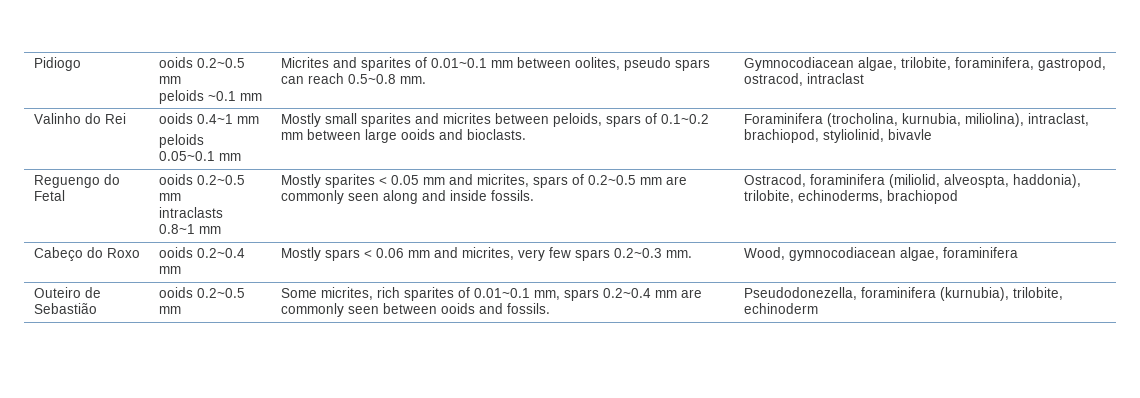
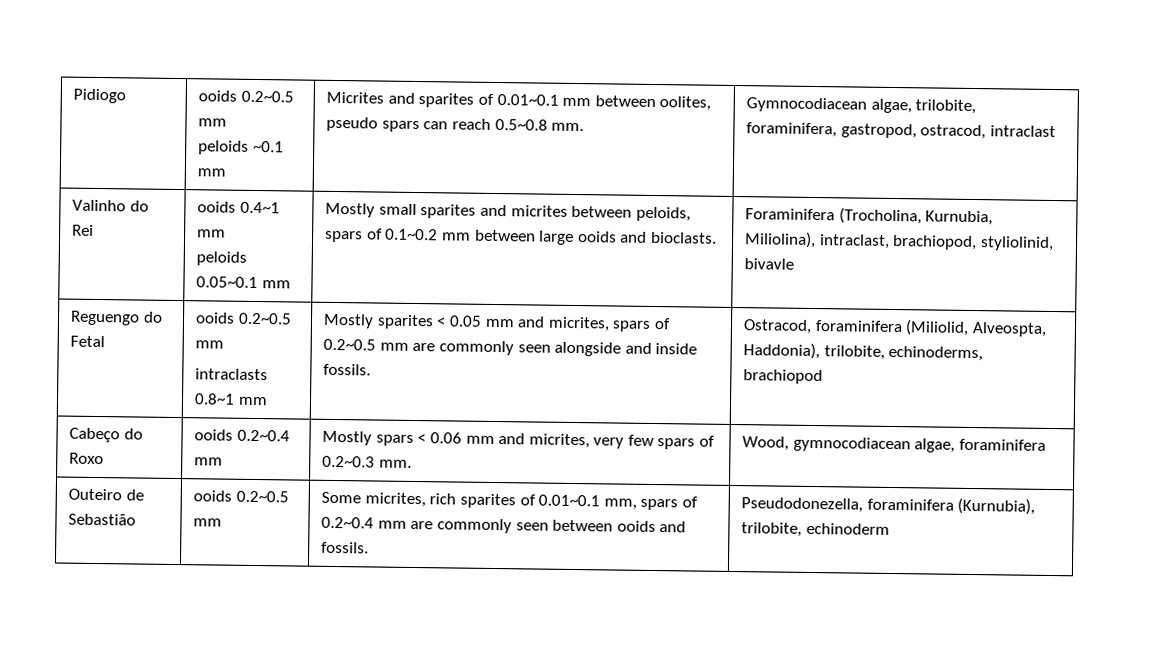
  Valinho do Rei | ooids 0.4~1 mm
- peloids 0.05~0.1 mm | Mostly small sparites and micrites between peloids, spars of 0.1~0.2 mm between large ooids and bioclasts. | Foraminifera (trocholina, kurnubia, miliolina), intraclast, brachiopod, styliolinid, bivavle
+ peloids 0.05~0.1 mm | Mostly small sparites and micrites between peloids, spars of 0.1~0.2 mm between large ooids and bioclasts. | Foraminifera (Trocholina, Kurnubia, Miliolina), intraclast, brachiopod, styliolinid, bivavle
  Reguengo do Fetal | ooids 0.2~0.5 mm
- intraclasts 0.8~1 mm | Mostly sparites < 0.05 mm and micrites, spars of 0.2~0.5 mm are commonly seen along and inside fossils. | Ostracod, foraminifera (miliolid, alveospta, haddonia), trilobite, echinoderms, brachiopod
+ intraclasts 0.8~1 mm | Mostly sparites < 0.05 mm and micrites, spars of 0.2~0.5 mm are commonly seen alongside and inside fossils. | Ostracod, foraminifera (Miliolid, Alveospta, Haddonia), trilobite, echinoderms, brachiopod
- Cabeço do Roxo | ooids 0.2~0.4 mm | Mostly spars < 0.06 mm and micrites, very few spars 0.2~0.3 mm. | Wood, gymnocodiacean algae, foraminifera
+ Cabeço do Roxo | ooids 0.2~0.4 mm | Mostly spars < 0.06 mm and micrites, very few spars of 0.2~0.3 mm. | Wood, gymnocodiacean algae, foraminifera
- Outeiro de Sebastião | ooids 0.2~0.5 mm | Some micrites, rich sparites of 0.01~0.1 mm, spars 0.2~0.4 mm are commonly seen between ooids and fossils. | Pseudodonezella, foraminifera (kurnubia), trilobite, echinoderm
+ Outeiro de Sebastião | ooids 0.2~0.5 mm | Some micrites, rich sparites of 0.01~0.1 mm, spars of 0.2~0.4 mm are commonly seen between ooids and fossils. | Pseudodonezella, foraminifera (Kurnubia), trilobite, echinoderm

